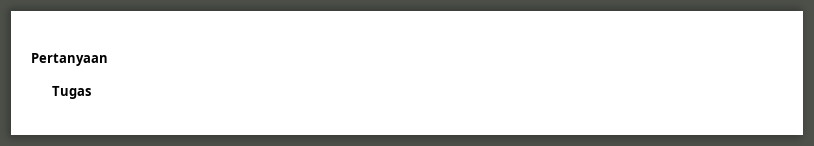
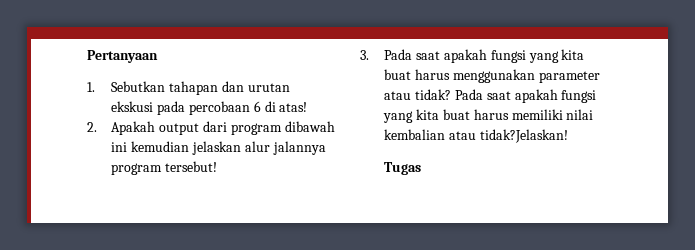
+ 1. Sebutkan tahapan dan urutan ekskusi pada percobaan 6 di atas!
+ 2. Apakah output dari program dibawah ini kemudian jelaskan alur jalannya program tersebut!
+ 3. Pada saat apakah fungsi yang kita buat harus menggunakan parameter atau tidak? Pada saat apakah fungsi yang kita buat harus memiliki nilai kembalian atau tidak?Jelaskan!

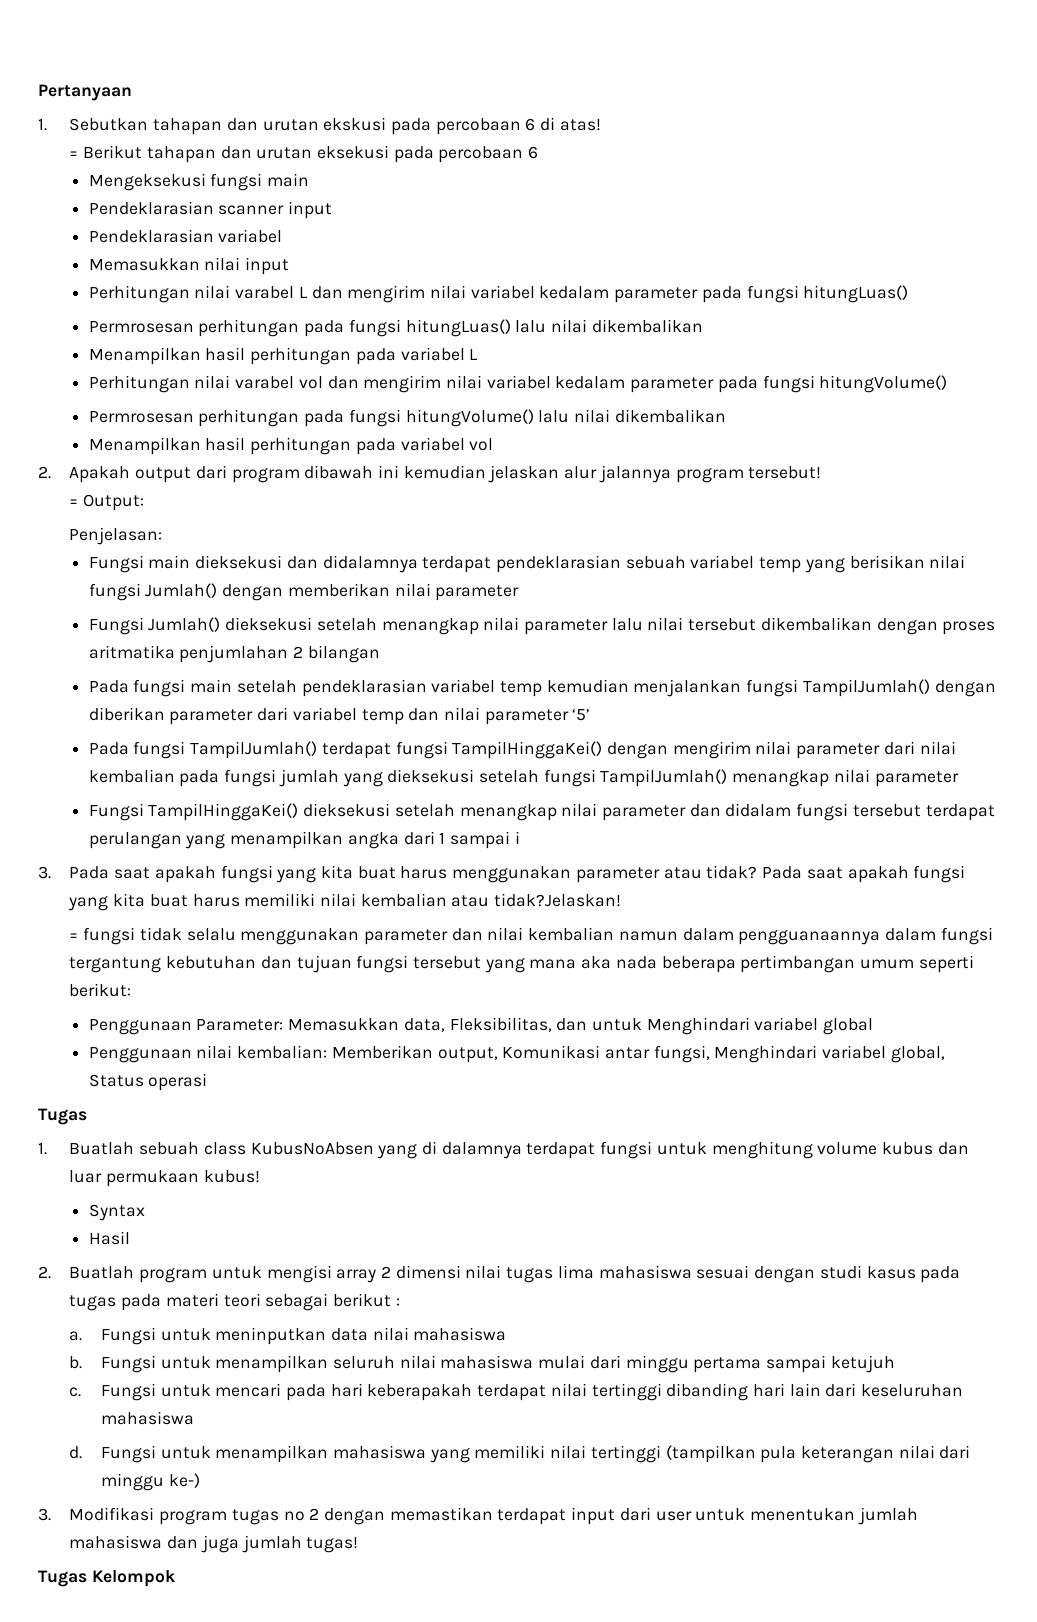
+ = Berikut tahapan dan urutan eksekusi pada percobaan 6
+ Mengeksekusi fungsi main
+ Pendeklarasian scanner input
+ Pendeklarasian variabel
+ Memasukkan nilai input
+ Perhitungan nilai varabel L dan mengirim nilai variabel kedalam parameter pada fungsi hitungLuas()
+ Permrosesan perhitungan pada fungsi hitungLuas() lalu nilai dikembalikan
+ Menampilkan hasil perhitungan pada variabel L
+ Perhitungan nilai varabel vol dan mengirim nilai variabel kedalam parameter pada fungsi hitungVolume()
+ Permrosesan perhitungan pada fungsi hitungVolume() lalu nilai dikembalikan
+ Menampilkan hasil perhitungan pada variabel vol
+ = Output:
+ Penjelasan:
+ Fungsi main dieksekusi dan didalamnya terdapat pendeklarasian sebuah variabel temp yang berisikan nilai fungsi Jumlah() dengan memberikan nilai parameter
+ Fungsi Jumlah() dieksekusi setelah menangkap nilai parameter lalu nilai tersebut dikembalikan dengan proses aritmatika penjumlahan 2 bilangan
+ Pada fungsi main setelah pendeklarasian variabel temp kemudian menjalankan fungsi TampilJumlah() dengan diberikan parameter dari variabel temp dan nilai parameter ‘5’
+ Pada fungsi TampilJumlah() terdapat fungsi TampilHinggaKei() dengan mengirim nilai parameter dari nilai kembalian pada fungsi jumlah yang dieksekusi setelah fungsi TampilJumlah() menangkap nilai parameter
+ Fungsi TampilHinggaKei() dieksekusi setelah menangkap nilai parameter dan didalam fungsi tersebut terdapat perulangan yang menampilkan angka dari 1 sampai i
+ = fungsi tidak selalu menggunakan parameter dan nilai kembalian namun dalam pengguanaannya dalam fungsi tergantung kebutuhan dan tujuan fungsi tersebut yang mana aka nada beberapa pertimbangan umum seperti berikut:
+ Penggunaan Parameter: Memasukkan data, Fleksibilitas, dan untuk Menghindari variabel global
+ Penggunaan nilai kembalian: Memberikan output, Komunikasi antar fungsi, Menghindari variabel global, Status operasi
  Tugas
+ 1. Buatlah sebuah class KubusNoAbsen yang di dalamnya terdapat fungsi untuk menghitung volume kubus dan luar permukaan kubus!
+ Syntax
+ Hasil
+ 2. Buatlah program untuk mengisi array 2 dimensi nilai tugas lima mahasiswa sesuai dengan studi kasus pada tugas pada materi teori sebagai berikut :
+ a. Fungsi untuk meninputkan data nilai mahasiswa
+ b. Fungsi untuk menampilkan seluruh nilai mahasiswa mulai dari minggu pertama sampai ketujuh
+ c. Fungsi untuk mencari pada hari keberapakah terdapat nilai tertinggi dibanding hari lain dari keseluruhan mahasiswa
+ d. Fungsi untuk menampilkan mahasiswa yang memiliki nilai tertinggi (tampilkan pula keterangan nilai dari minggu ke-)
+ 3. Modifikasi program tugas no 2 dengan memastikan terdapat input dari user untuk menentukan jumlah mahasiswa dan juga jumlah tugas!
+ Tugas Kelompok

